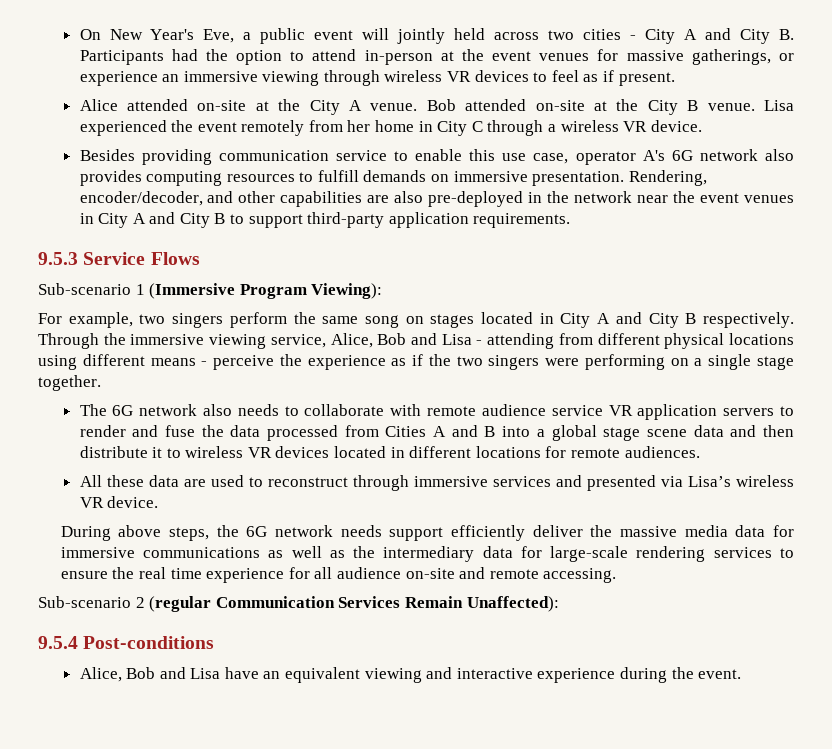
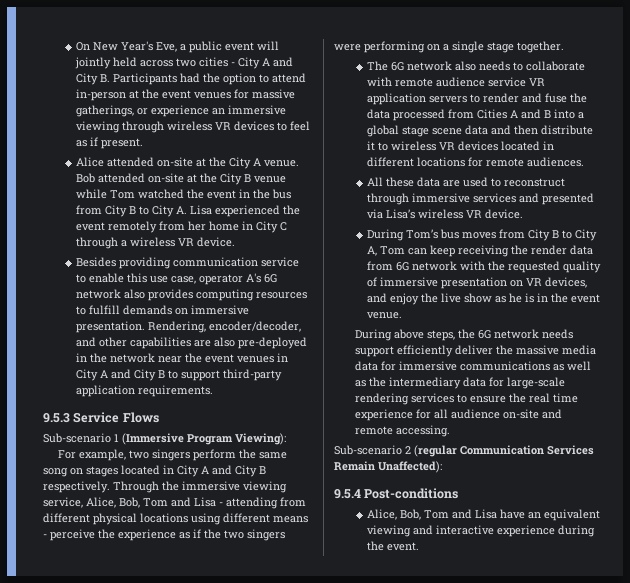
- Bob attended on-site at the City B venue. Lisa experienced the event remotely from her home in City C through a wireless VR device.
+ Bob attended on-site at the City B venue while Tom watched the event in the bus from City B to City A. Lisa experienced the event remotely from her home in City C through a wireless VR device.
- Through the immersive viewing service, Alice, Bob and Lisa - attending from different physical locations using different means - perceive the experience as if the two singers were performing on a single stage together.
+ Through the immersive viewing service, Alice, Bob, Tom and Lisa - attending from different physical locations using different means - perceive the experience as if the two singers were performing on a single stage together.
+ During Tom’s bus moves from City B to City A, Tom can keep receiving the render data from 6G network with the requested quality of immersive presentation on VR devices, and enjoy the live show as he is in the event venue.
- Alice, Bob and Lisa have an equivalent viewing and interactive experience during the event.
+ Alice, Bob, Tom and Lisa have an equivalent viewing and interactive experience during the event.

